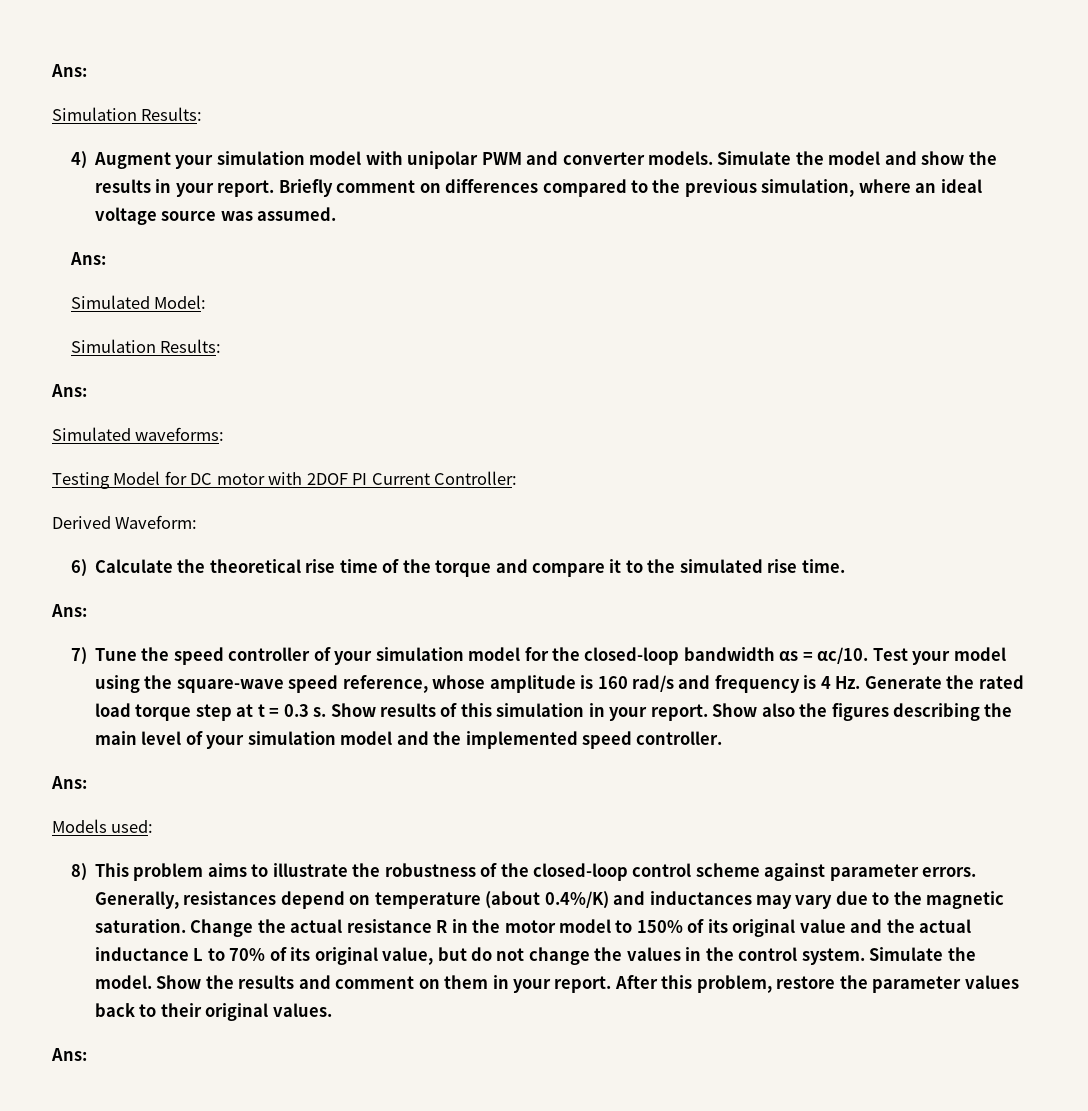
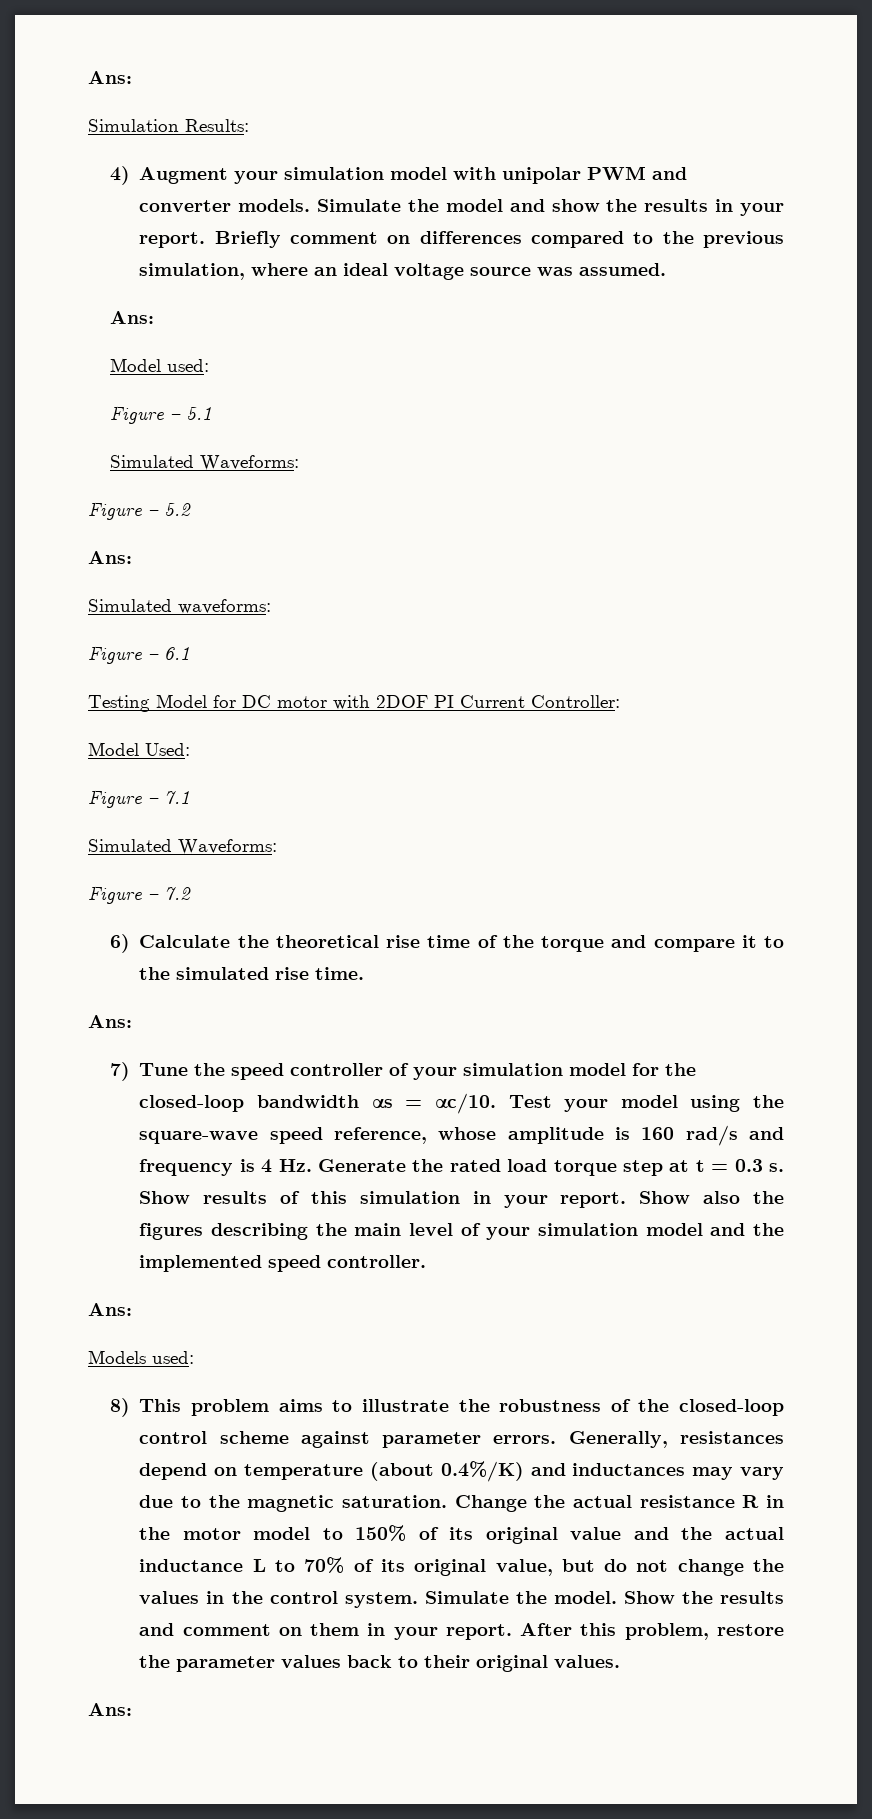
- Simulated Model:
- Simulation Results:
+ Model used:
+ Figure – 5.1
+ Simulated Waveforms:
+ Figure – 5.2
+ Figure – 6.1
- Derived Waveform:
+ Model Used:
+ Figure – 7.1
+ Simulated Waveforms:
+ Figure – 7.2

